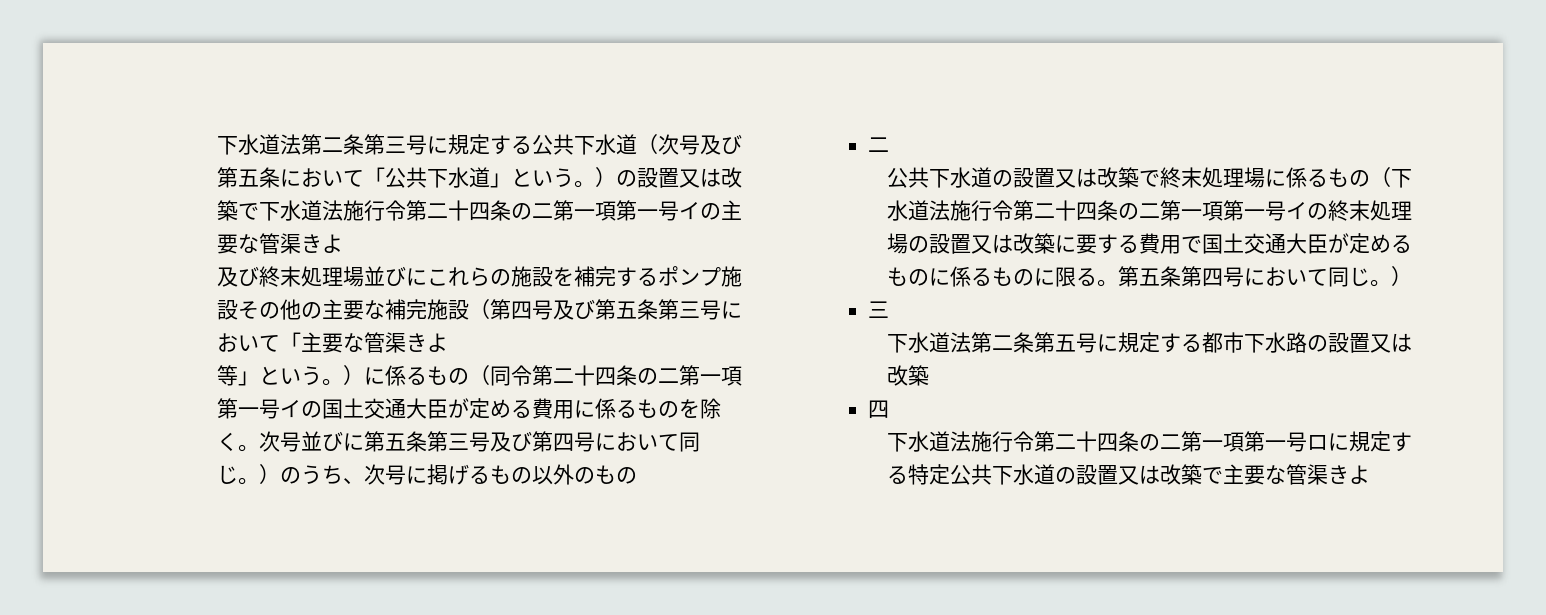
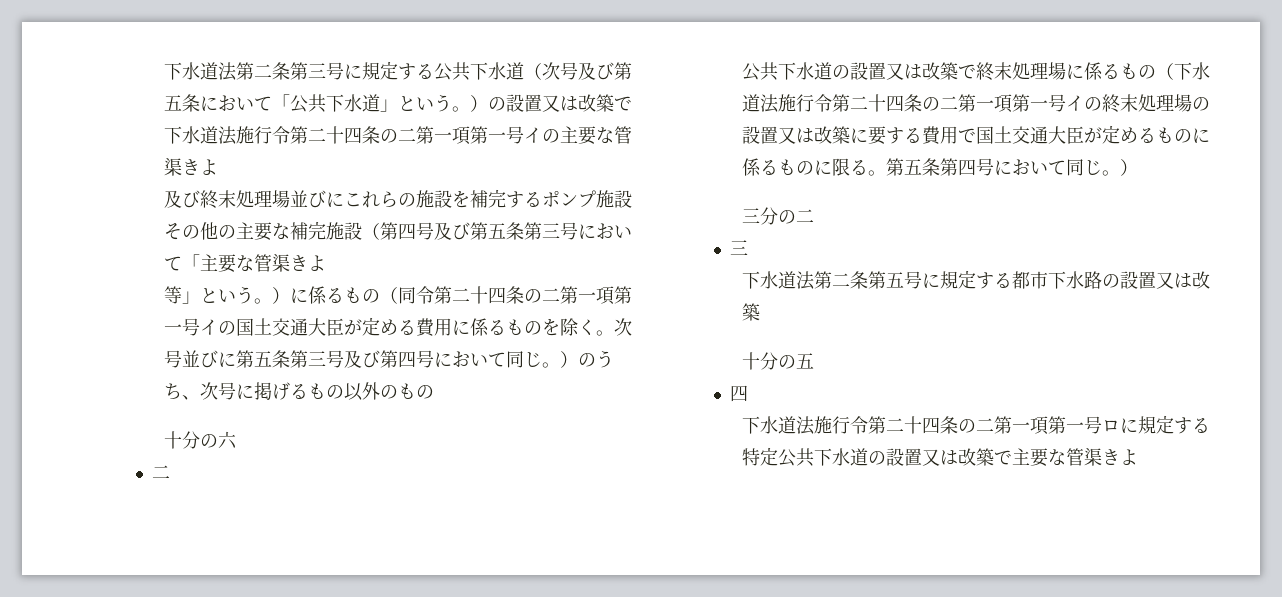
+ 十分の六
+ 三分の二
+ 十分の五

